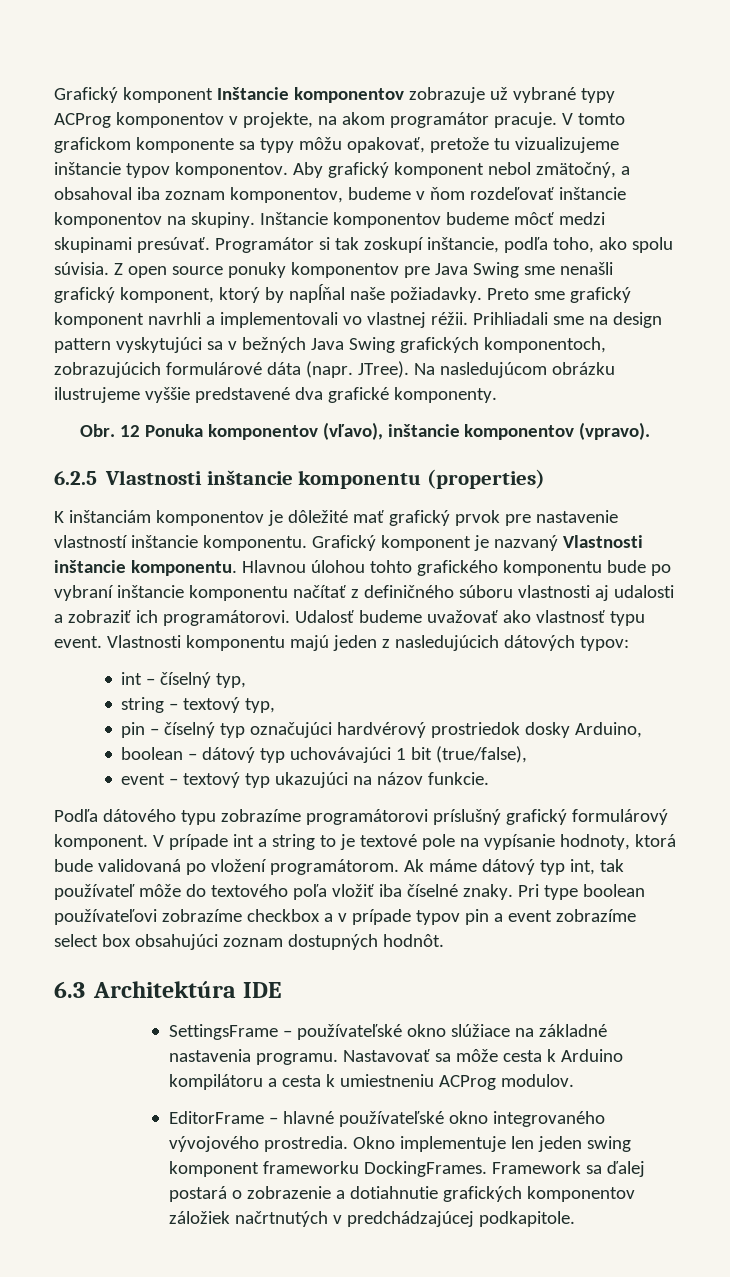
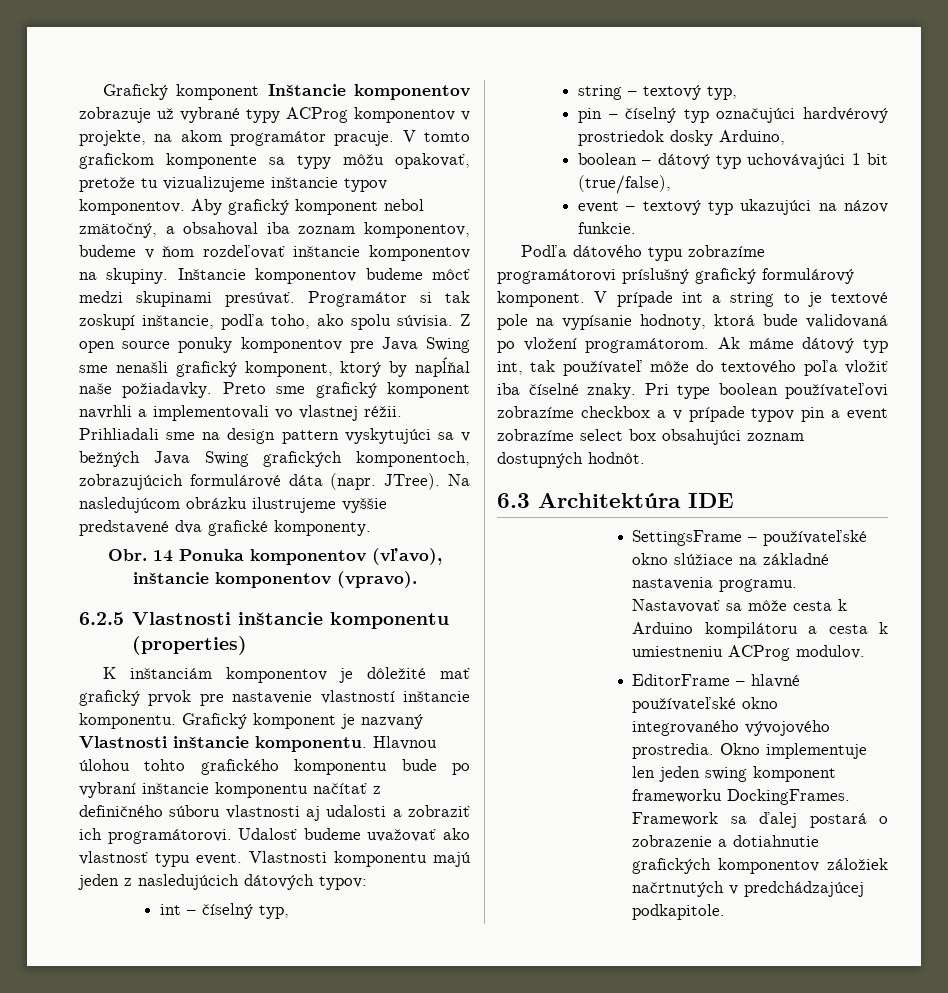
- Obr. 12 Ponuka komponentov (vľavo), inštancie komponentov (vpravo).
+ Obr. 14 Ponuka komponentov (vľavo), inštancie komponentov (vpravo).

